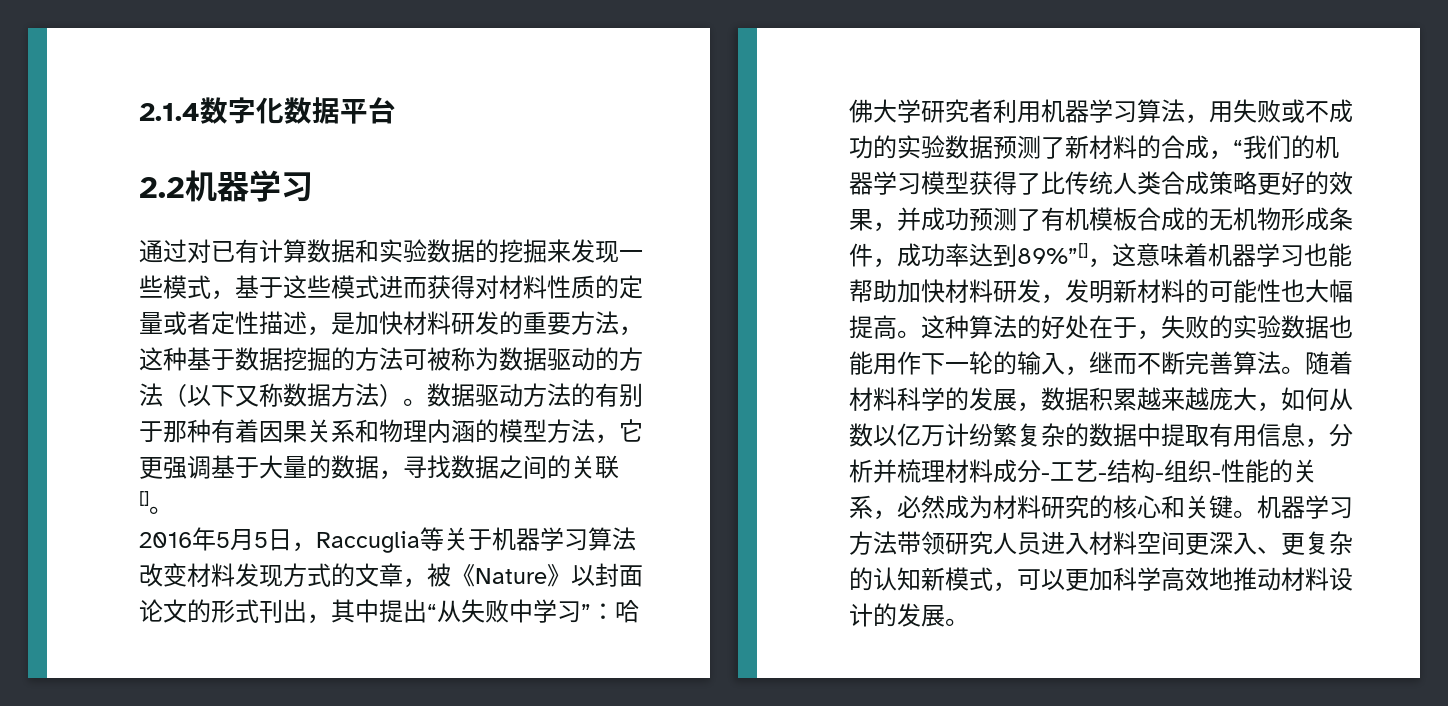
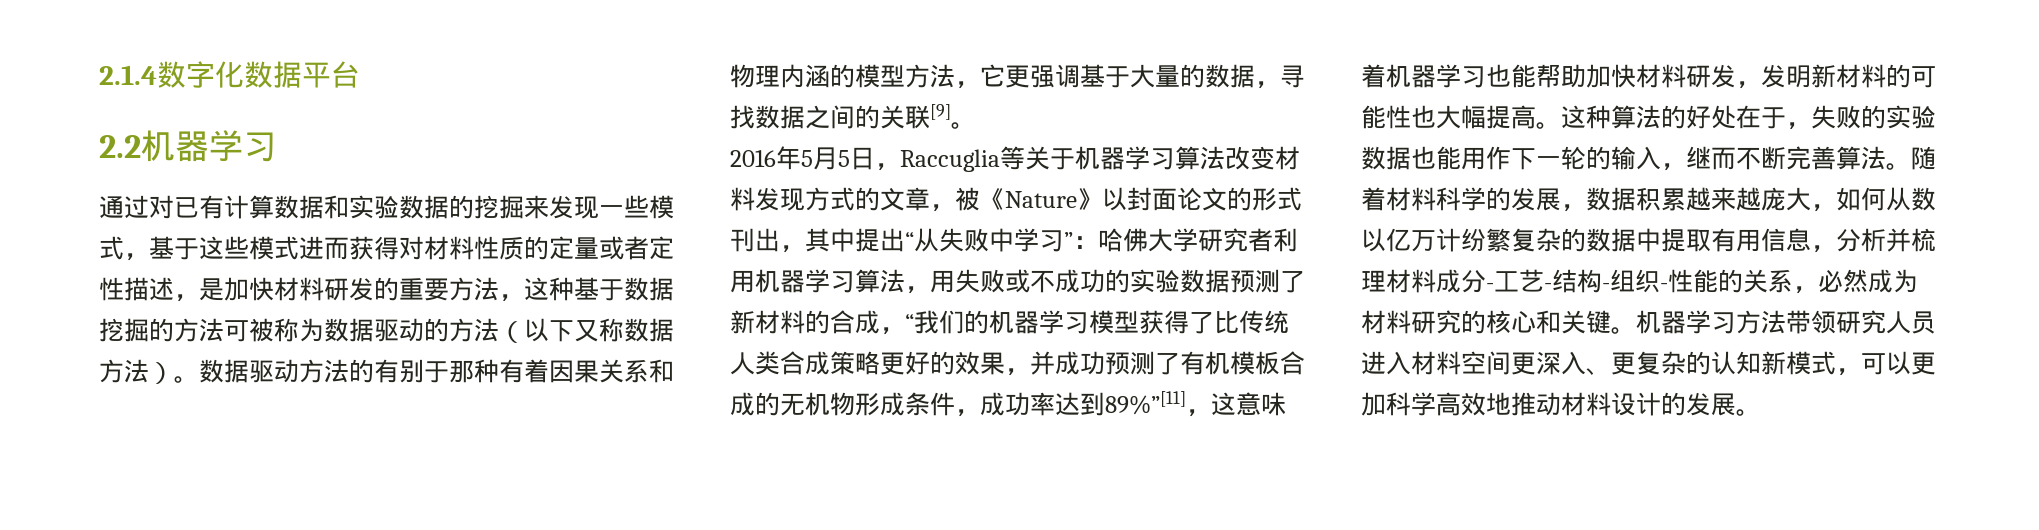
- 数据驱动方法的有别于那种有着因果关系和物理内涵的模型方法，它更强调基于大量的数据，寻找数据之间的关联[]。
+ 数据驱动方法的有别于那种有着因果关系和物理内涵的模型方法，它更强调基于大量的数据，寻找数据之间的关联[9]。
- 哈佛大学研究者利用机器学习算法，用失败或不成功的实验数据预测了新材料的合成，“我们的机器学习模型获得了比传统人类合成策略更好的效果，并成功预测了有机模板合成的无机物形成条件，成功率达到89%”[]，这意味着机器学习也能帮助加快材料研发，发明新材料的可能性也大幅提高。
+ 哈佛大学研究者利用机器学习算法，用失败或不成功的实验数据预测了新材料的合成，“我们的机器学习模型获得了比传统人类合成策略更好的效果，并成功预测了有机模板合成的无机物形成条件，成功率达到89%”[11]，这意味着机器学习也能帮助加快材料研发，发明新材料的可能性也大幅提高。

